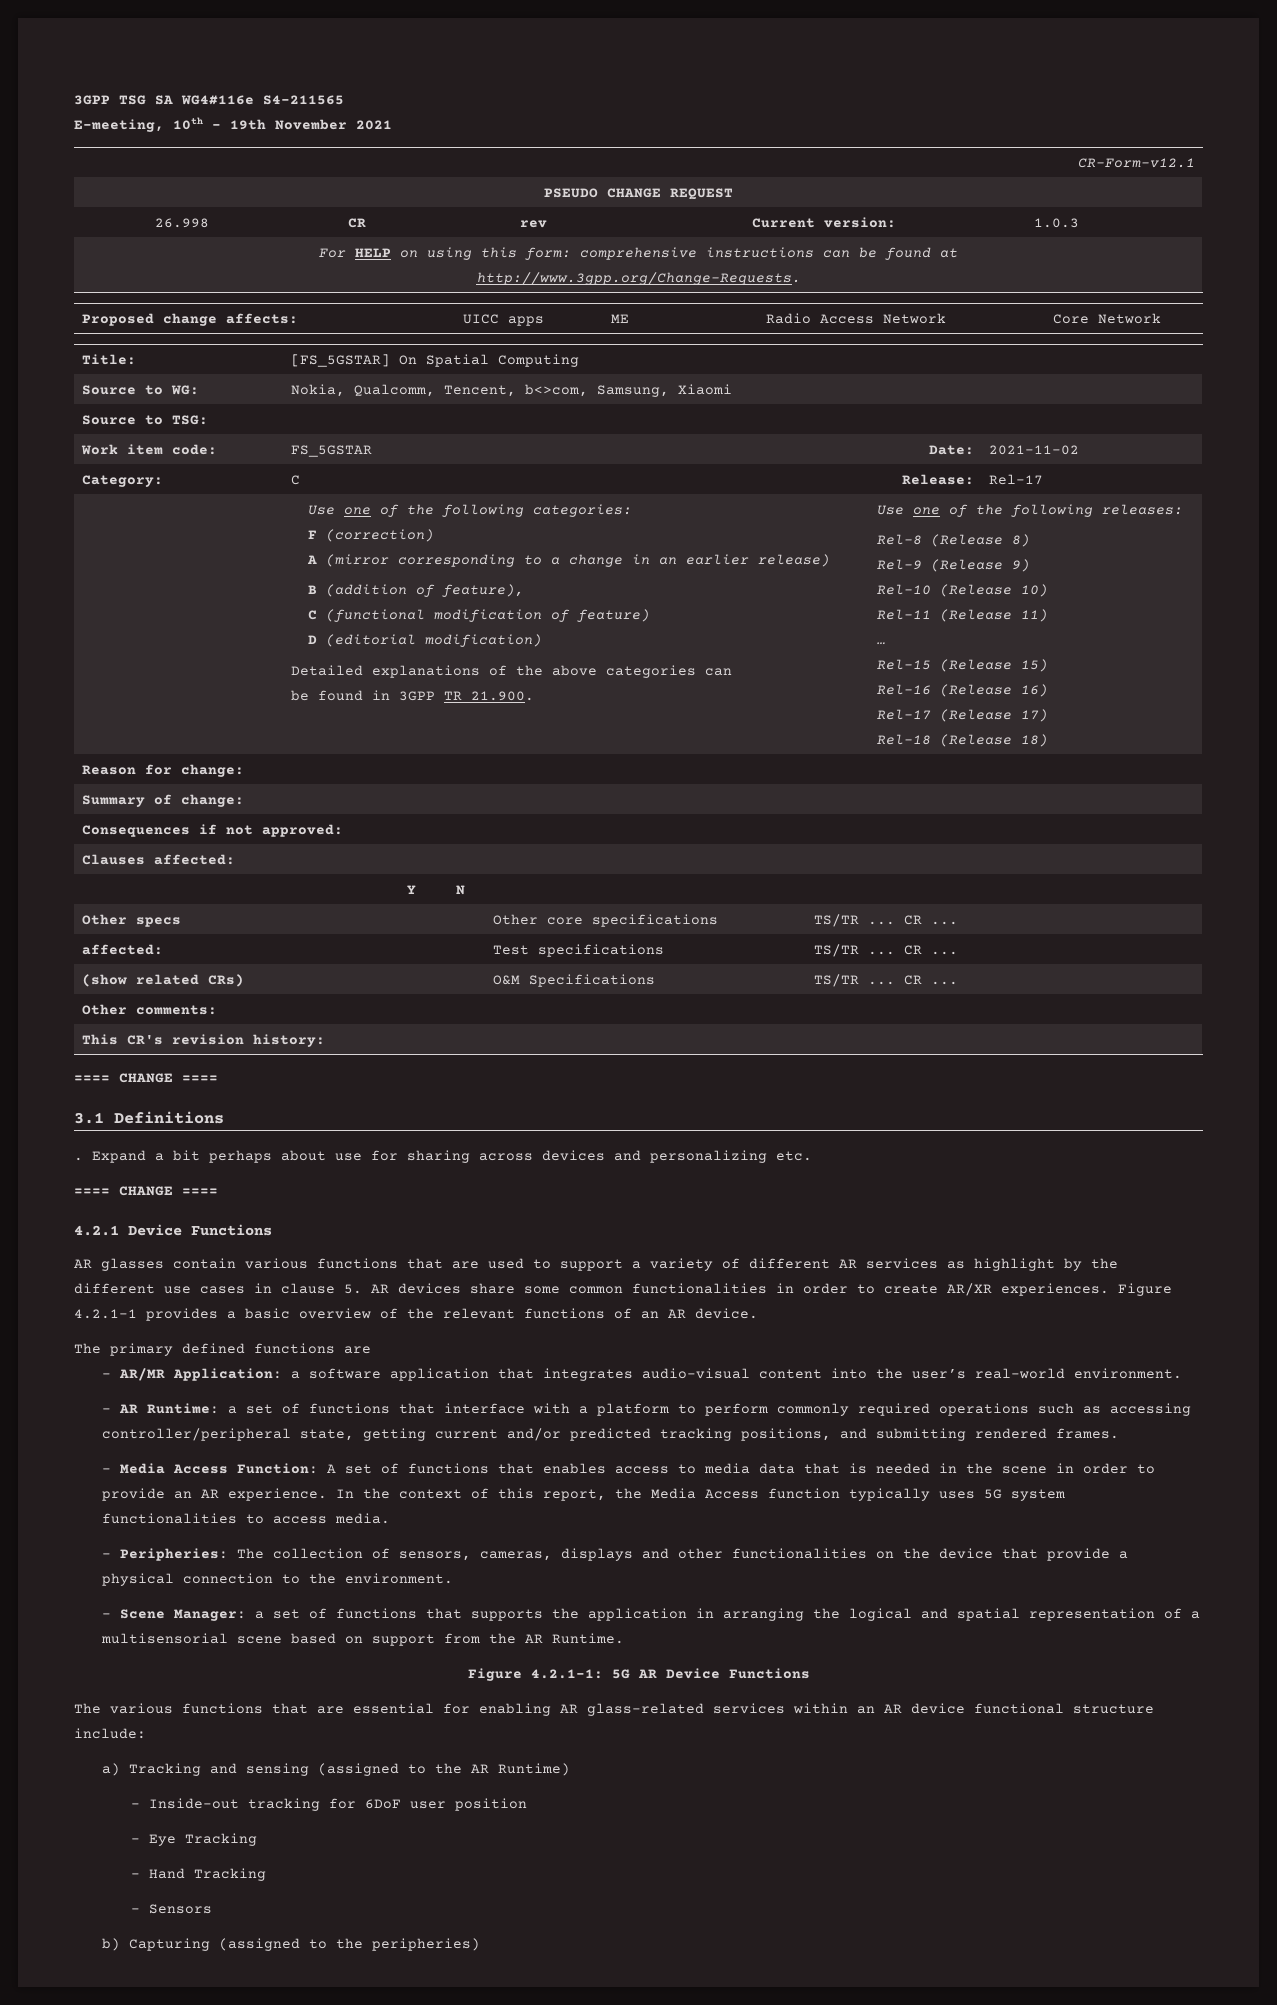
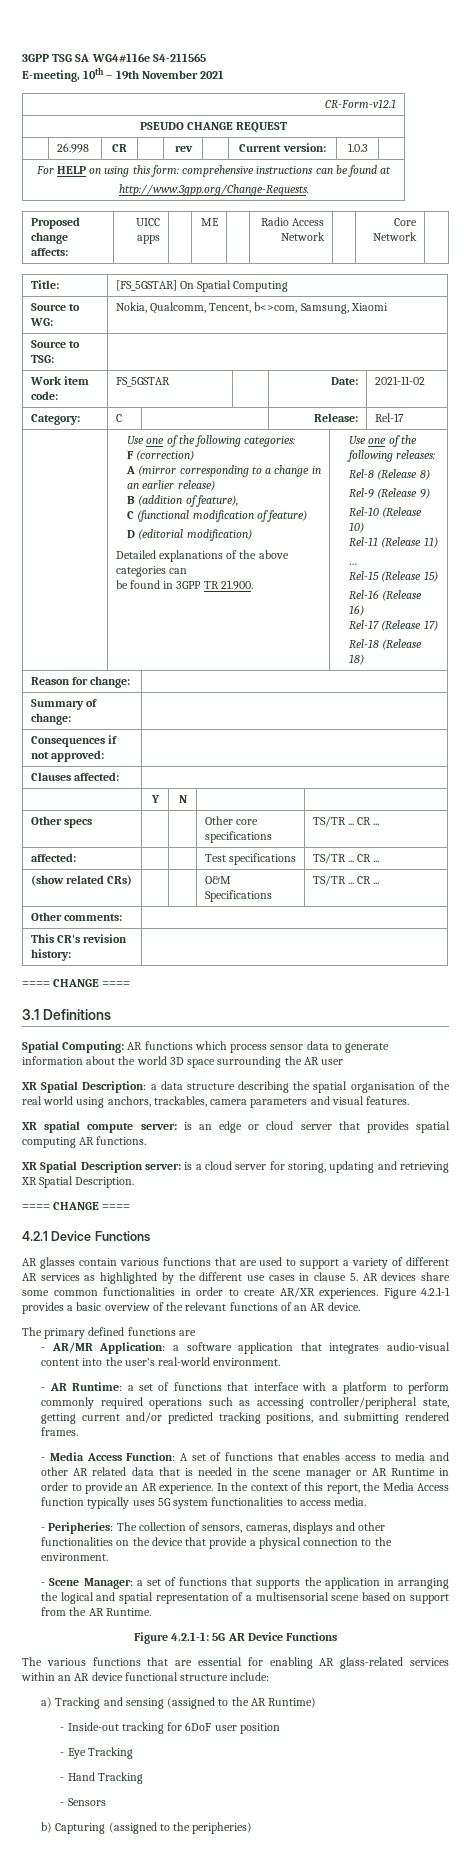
- . Expand a bit perhaps about use for sharing across devices and personalizing etc.
+ Spatial Computing: AR functions which process sensor data to generate information about the world 3D space surrounding the AR user
+ XR Spatial Description: a data structure describing the spatial organisation of the real world using anchors, trackables, camera parameters and visual features.
+ XR spatial compute server: is an edge or cloud server that provides spatial computing AR functions.
+ XR Spatial Description server: is a cloud server for storing, updating and retrieving XR Spatial Description.
- AR glasses contain various functions that are used to support a variety of different AR services as highlight by the different use cases in clause 5. AR devices share some common functionalities in order to create AR/XR experiences.
+ AR glasses contain various functions that are used to support a variety of different AR services as highlighted by the different use cases in clause 5. AR devices share some common functionalities in order to create AR/XR experiences.
- - Media Access Function: A set of functions that enables access to media data that is needed in the scene in order to provide an AR experience.
+ - Media Access Function: A set of functions that enables access to media and other AR related data that is needed in the scene manager or AR Runtime in order to provide an AR experience.

